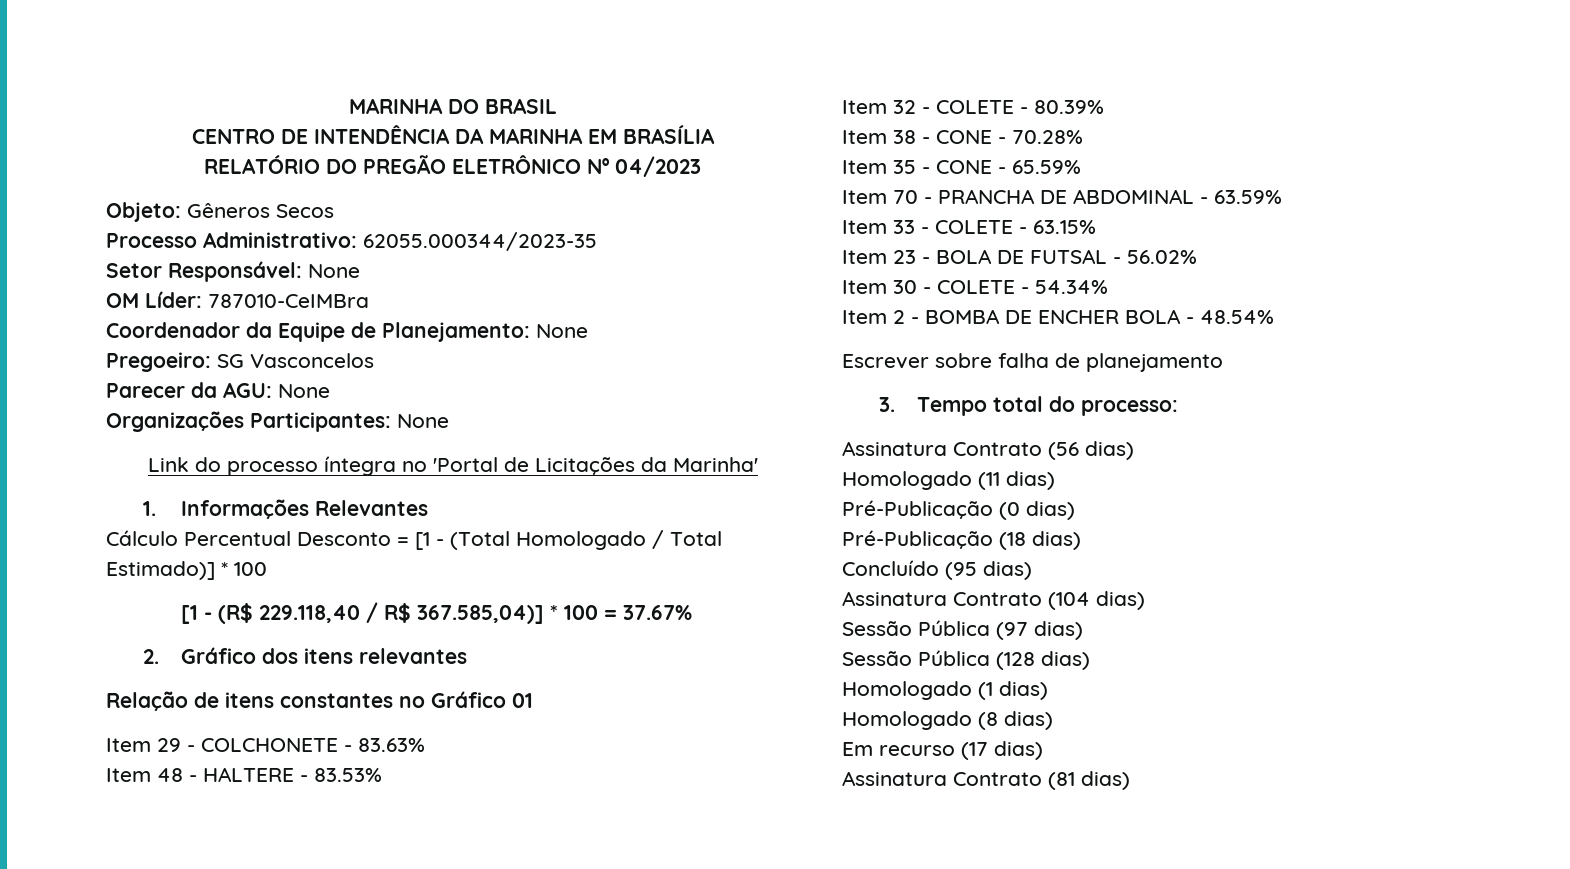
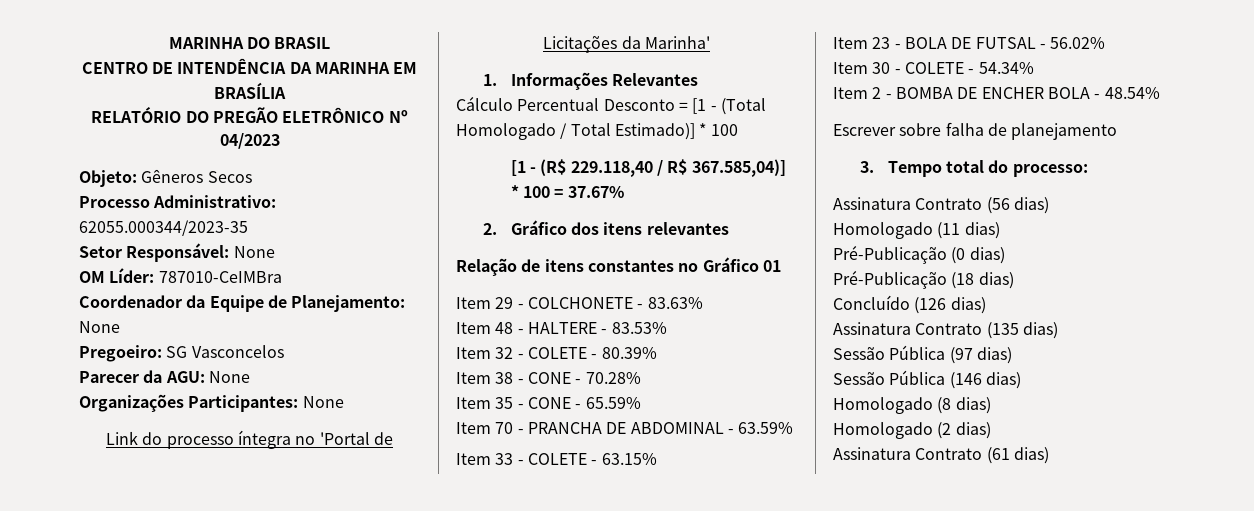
- Concluído (95 dias)
- Assinatura Contrato (104 dias)
+ Concluído (126 dias)
+ Assinatura Contrato (135 dias)
- Sessão Pública (128 dias)
- Homologado (1 dias)
+ Sessão Pública (146 dias)
- Em recurso (17 dias)
- Assinatura Contrato (81 dias)
+ Homologado (2 dias)
+ Assinatura Contrato (61 dias)

